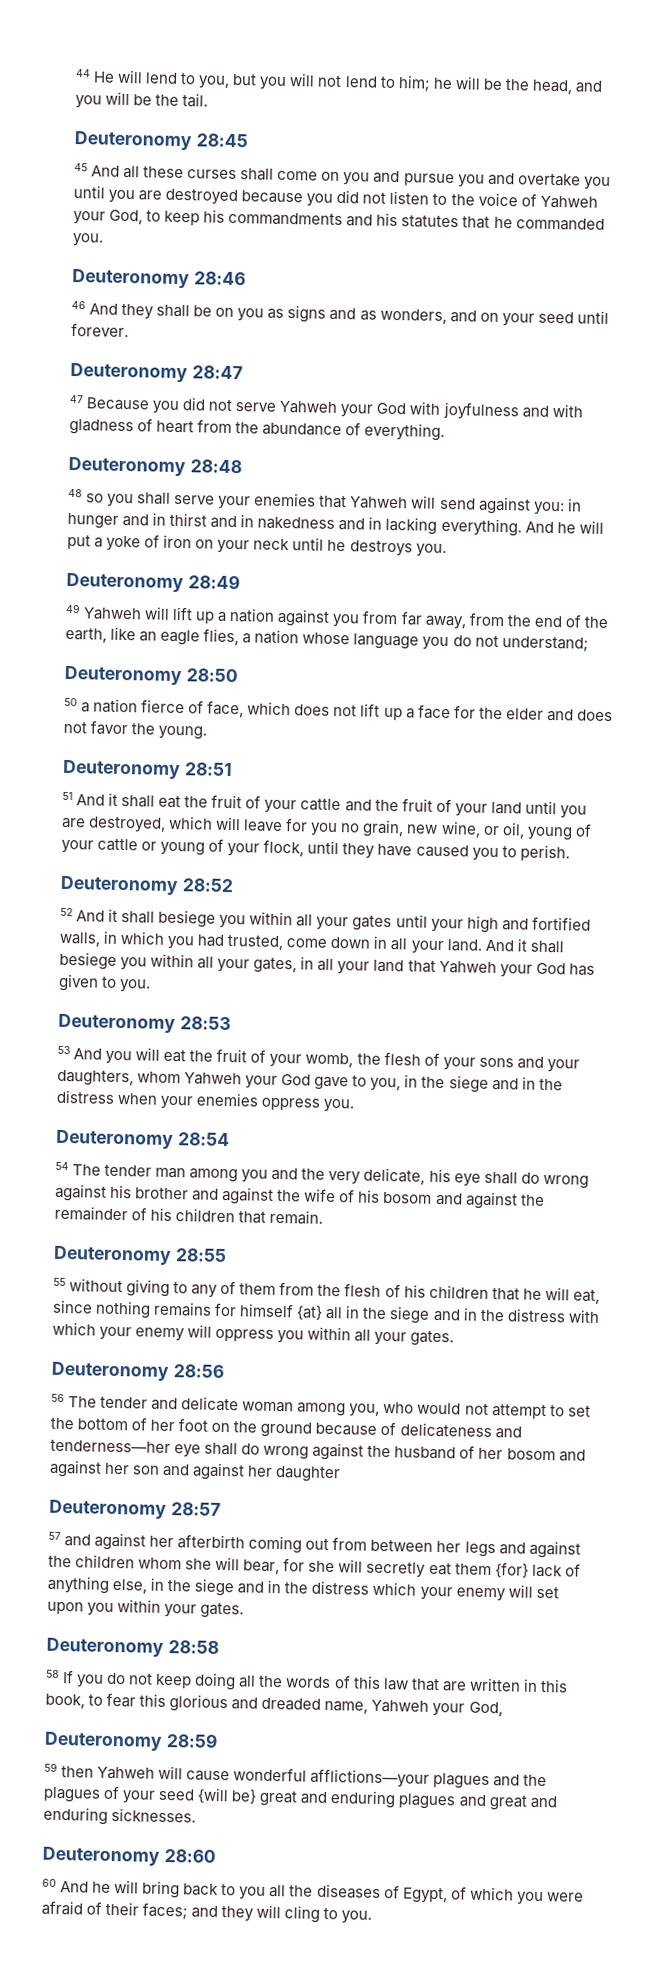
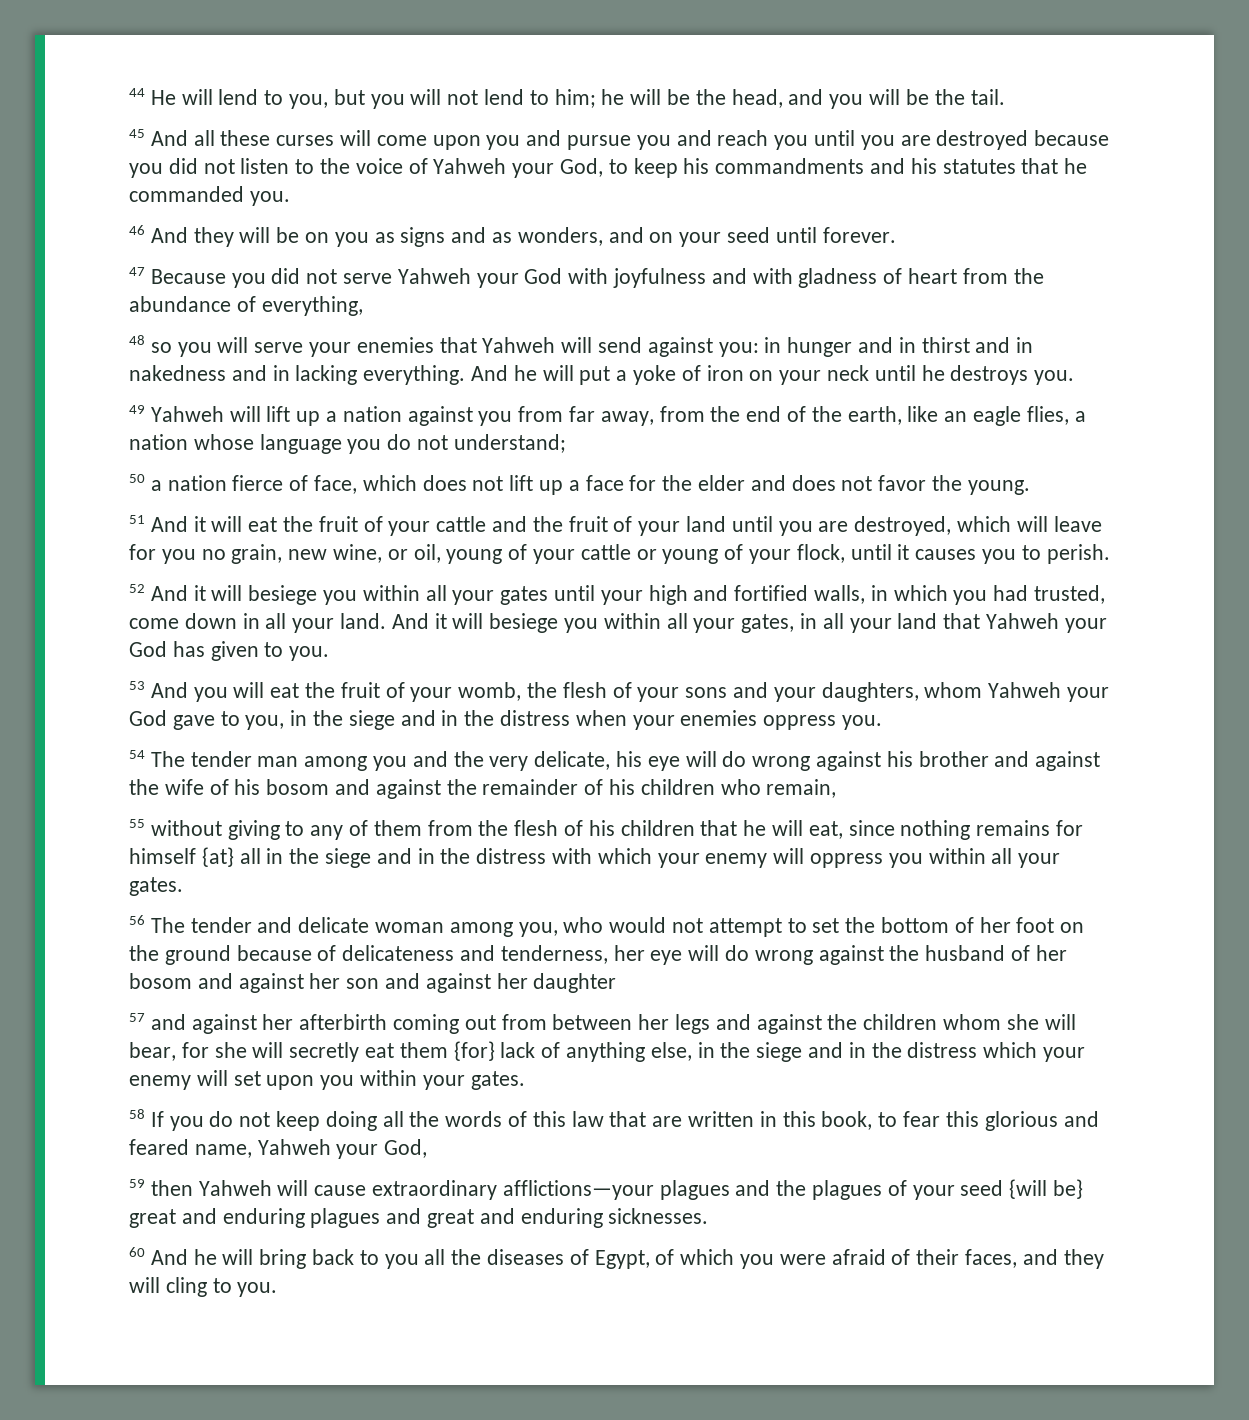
- Deuteronomy 28:45
- 45 And all these curses shall come on you and pursue you and overtake you until you are destroyed because you did not listen to the voice of Yahweh your God, to keep his commandments and his statutes that he commanded you.
+ 45 And all these curses will come upon you and pursue you and reach you until you are destroyed because you did not listen to the voice of Yahweh your God, to keep his commandments and his statutes that he commanded you.
- Deuteronomy 28:46
- 46 And they shall be on you as signs and as wonders, and on your seed until forever.
+ 46 And they will be on you as signs and as wonders, and on your seed until forever.
- Deuteronomy 28:47
- 47 Because you did not serve Yahweh your God with joyfulness and with gladness of heart from the abundance of everything.
- Deuteronomy 28:48
+ 47 Because you did not serve Yahweh your God with joyfulness and with gladness of heart from the abundance of everything,
- 48 so you shall serve your enemies that Yahweh will send against you: in hunger and in thirst and in nakedness and in lacking everything.
+ 48 so you will serve your enemies that Yahweh will send against you: in hunger and in thirst and in nakedness and in lacking everything.
- Deuteronomy 28:49
- Deuteronomy 28:50
- Deuteronomy 28:51
- 51 And it shall eat the fruit of your cattle and the fruit of your land until you are destroyed, which will leave for you no grain, new wine, or oil, young of your cattle or young of your flock, until they have caused you to perish.
+ 51 And it will eat the fruit of your cattle and the fruit of your land until you are destroyed, which will leave for you no grain, new wine, or oil, young of your cattle or young of your flock, until it causes you to perish.
- Deuteronomy 28:52
- 52 And it shall besiege you within all your gates until your high and fortified walls, in which you had trusted, come down in all your land.
+ 52 And it will besiege you within all your gates until your high and fortified walls, in which you had trusted, come down in all your land.
- And it shall besiege you within all your gates, in all your land that Yahweh your God has given to you.
+ And it will besiege you within all your gates, in all your land that Yahweh your God has given to you.
- Deuteronomy 28:53
- Deuteronomy 28:54
- 54 The tender man among you and the very delicate, his eye shall do wrong against his brother and against the wife of his bosom and against the remainder of his children that remain.
- Deuteronomy 28:55
+ 54 The tender man among you and the very delicate, his eye will do wrong against his brother and against the wife of his bosom and against the remainder of his children who remain,
- Deuteronomy 28:56
- 56 The tender and delicate woman among you, who would not attempt to set the bottom of her foot on the ground because of delicateness and tenderness—her eye shall do wrong against the husband of her bosom and against her son and against her daughter
+ 56 The tender and delicate woman among you, who would not attempt to set the bottom of her foot on the ground because of delicateness and tenderness, her eye will do wrong against the husband of her bosom and against her son and against her daughter
- Deuteronomy 28:57
- Deuteronomy 28:58
- 58 If you do not keep doing all the words of this law that are written in this book, to fear this glorious and dreaded name, Yahweh your God,
+ 58 If you do not keep doing all the words of this law that are written in this book, to fear this glorious and feared name, Yahweh your God,
- Deuteronomy 28:59
- 59 then Yahweh will cause wonderful afflictions—your plagues and the plagues of your seed {will be} great and enduring plagues and great and enduring sicknesses.
+ 59 then Yahweh will cause extraordinary afflictions—your plagues and the plagues of your seed {will be} great and enduring plagues and great and enduring sicknesses.
- Deuteronomy 28:60
- 60 And he will bring back to you all the diseases of Egypt, of which you were afraid of their faces; and they will cling to you.
+ 60 And he will bring back to you all the diseases of Egypt, of which you were afraid of their faces, and they will cling to you.

